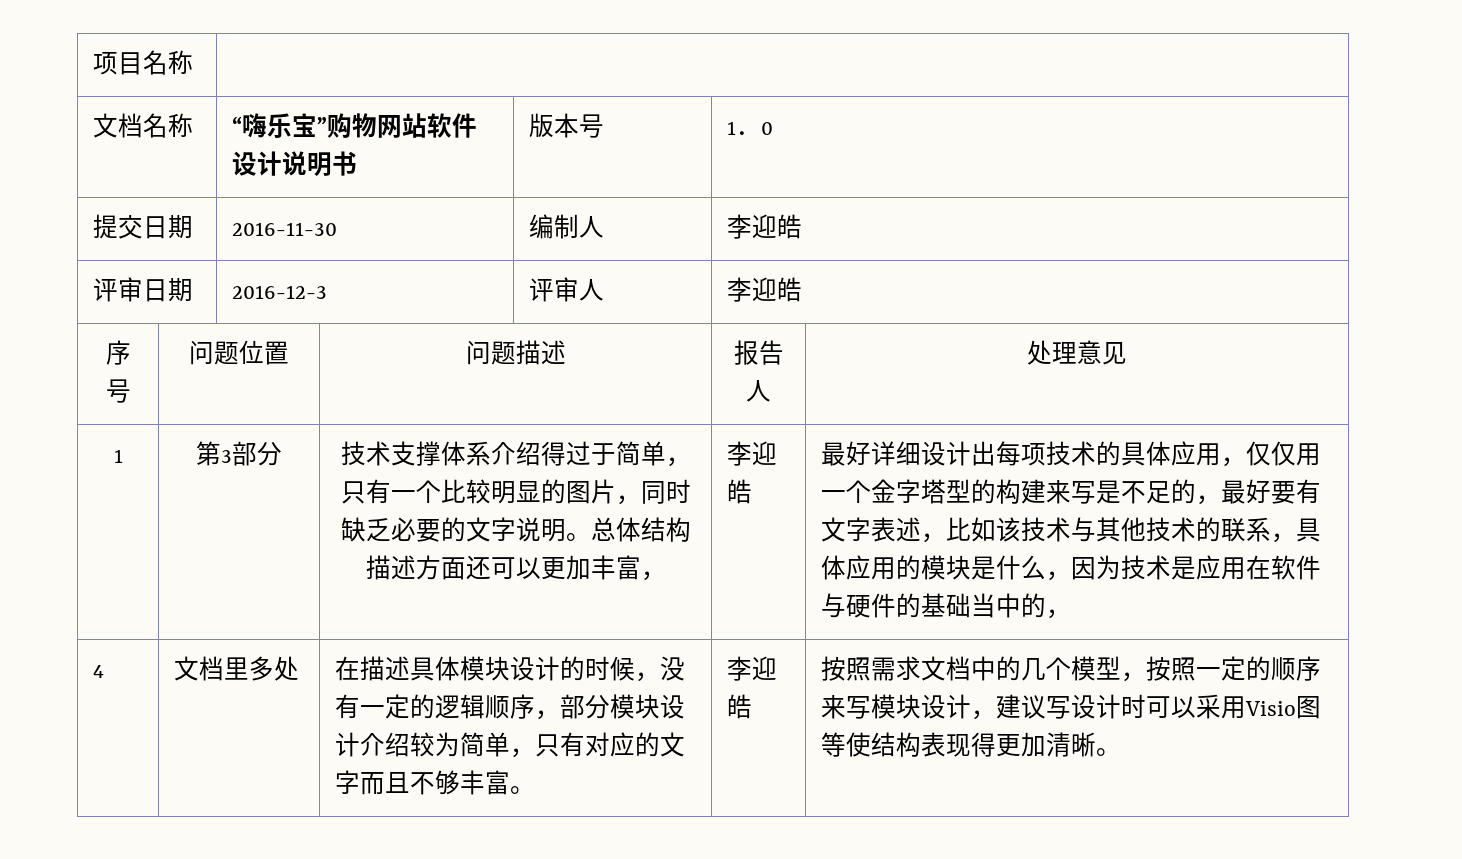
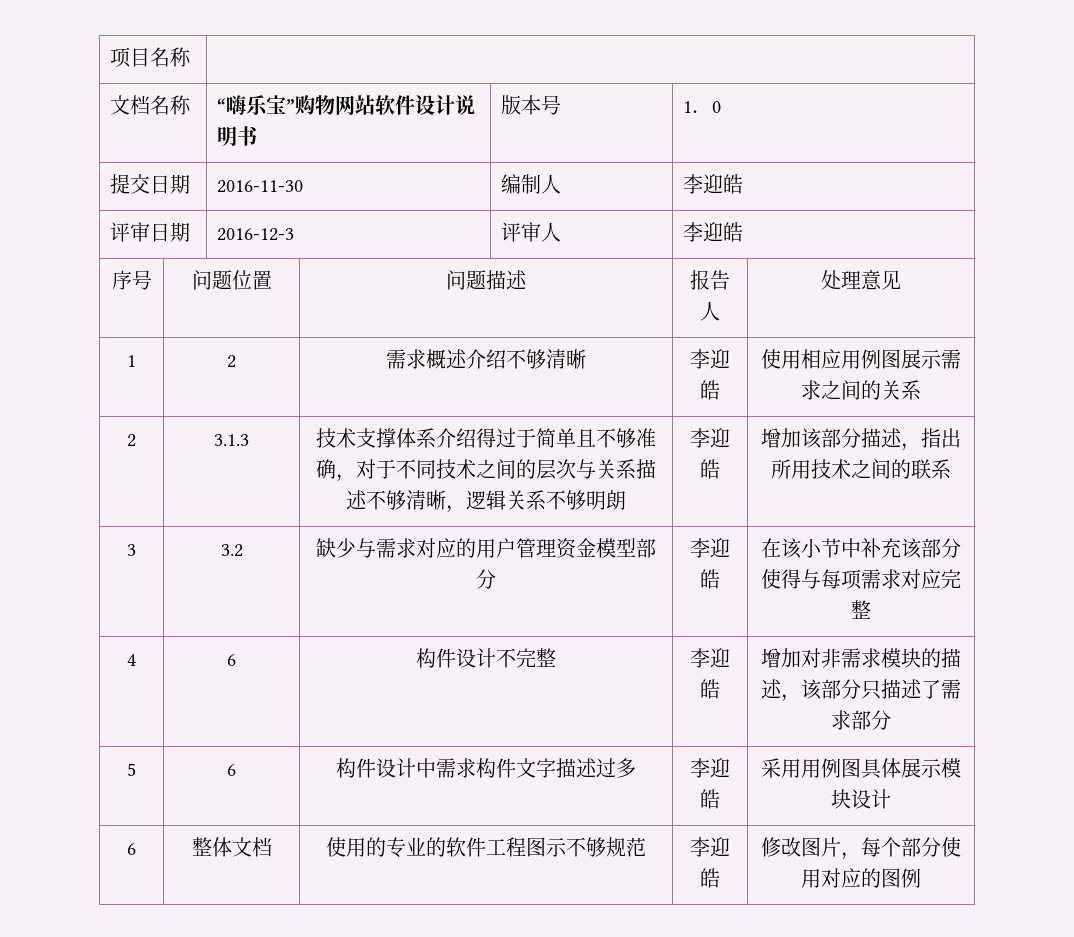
- 第3部分 | 技术支撑体系介绍得过于简单，只有一个比较明显的图片，同时缺乏必要的文字说明。总体结构描述方面还可以更加丰富， | 李迎皓 | 最好详细设计出每项技术的具体应用，仅仅用一个金字塔型的构建来写是不足的，最好要有文字表述，比如该技术与其他技术的联系，具体应用的模块是什么，因为技术是应用在软件与硬件的基础当中的，
- 4 | 文档里多处 | 在描述具体模块设计的时候，没有一定的逻辑顺序，部分模块设计介绍较为简单，只有对应的文字而且不够丰富。 | 李迎皓 | 按照需求文档中的几个模型，按照一定的顺序来写模块设计，建议写设计时可以采用Visio图等使结构表现得更加清晰。
+ 2 | 需求概述介绍不够清晰 | 李迎皓 | 使用相应用例图展示需求之间的关系
+ 2 | 3.1.3 | 技术支撑体系介绍得过于简单且不够准确，对于不同技术之间的层次与关系描述不够清晰，逻辑关系不够明朗 | 李迎皓 | 增加该部分描述，指出所用技术之间的联系
+ 3 | 3.2 | 缺少与需求对应的用户管理资金模型部分 | 李迎皓 | 在该小节中补充该部分使得与每项需求对应完整
+ 4 | 6 | 构件设计不完整 | 李迎皓 | 增加对非需求模块的描述，该部分只描述了需求部分
+ 5 | 6 | 构件设计中需求构件文字描述过多 | 李迎皓 | 采用用例图具体展示模块设计
+ 6 | 整体文档 | 使用的专业的软件工程图示不够规范 | 李迎皓 | 修改图片，每个部分使用对应的图例

